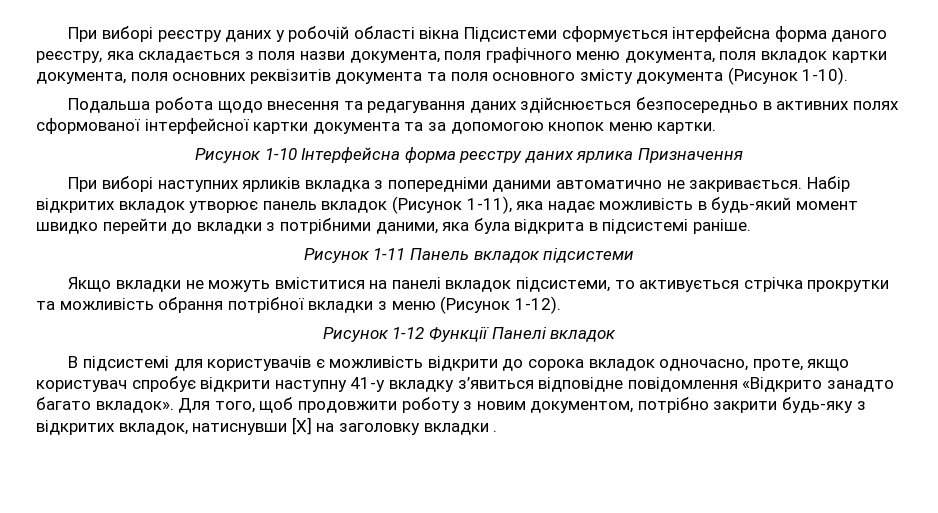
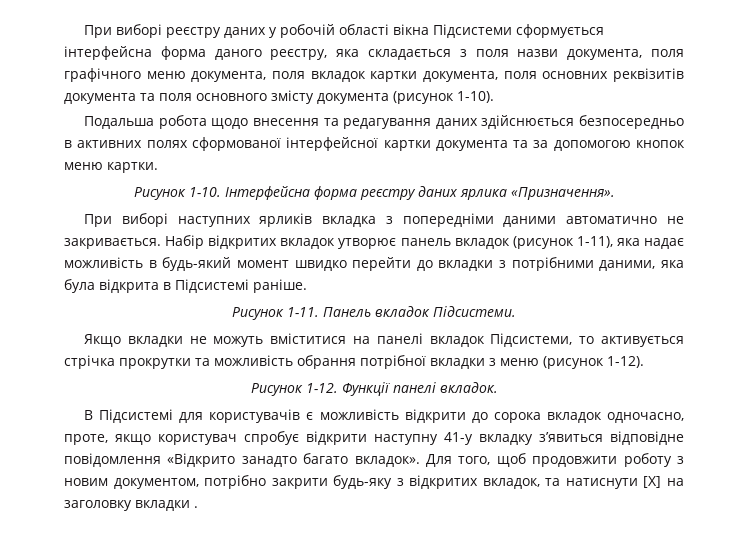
- При виборі реєстру даних у робочій області вікна Підсистеми сформується інтерфейсна форма даного реєстру, яка складається з поля назви документа, поля графічного меню документа, поля вкладок картки документа, поля основних реквізитів документа та поля основного змісту документа (Рисунок 1-10).
+ При виборі реєстру даних у робочій області вікна Підсистеми сформується інтерфейсна форма даного реєстру, яка складається з поля назви документа, поля графічного меню документа, поля вкладок картки документа, поля основних реквізитів документа та поля основного змісту документа (рисунок 1-10).
- Рисунок 1-10 Інтерфейсна форма реєстру даних ярлика Призначення
+ Рисунок 1-10. Інтерфейсна форма реєстру даних ярлика «Призначення».
- Набір відкритих вкладок утворює панель вкладок (Рисунок 1-11), яка надає можливість в будь-який момент швидко перейти до вкладки з потрібними даними, яка була відкрита в підсистемі раніше.
+ Набір відкритих вкладок утворює панель вкладок (рисунок 1-11), яка надає можливість в будь-який момент швидко перейти до вкладки з потрібними даними, яка була відкрита в Підсистемі раніше.
- Рисунок 1-11 Панель вкладок підсистеми
+ Рисунок 1-11. Панель вкладок Підсистеми.
- Якщо вкладки не можуть вміститися на панелі вкладок підсистеми, то активується стрічка прокрутки та можливість обрання потрібної вкладки з меню (Рисунок 1-12).
+ Якщо вкладки не можуть вміститися на панелі вкладок Підсистеми, то активується стрічка прокрутки та можливість обрання потрібної вкладки з меню (рисунок 1-12).
- Рисунок 1-12 Функції Панелі вкладок
+ Рисунок 1-12. Функції панелі вкладок.
- В підсистемі для користувачів є можливість відкрити до сорока вкладок одночасно, проте, якщо користувач спробує відкрити наступну 41-у вкладку з’явиться відповідне повідомлення «Відкрито занадто багато вкладок».
+ В Підсистемі для користувачів є можливість відкрити до сорока вкладок одночасно, проте, якщо користувач спробує відкрити наступну 41-у вкладку з’явиться відповідне повідомлення «Відкрито занадто багато вкладок».
- Для того, щоб продовжити роботу з новим документом, потрібно закрити будь-яку з відкритих вкладок, натиснувши [X] на заголовку вкладки .
+ Для того, щоб продовжити роботу з новим документом, потрібно закрити будь-яку з відкритих вкладок, та натиснути [X] на заголовку вкладки .

